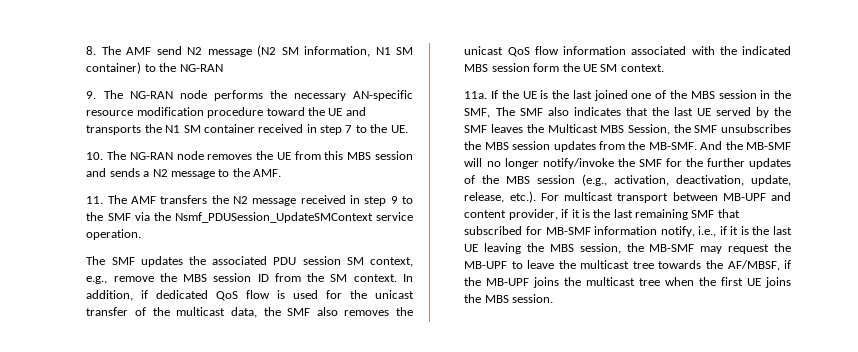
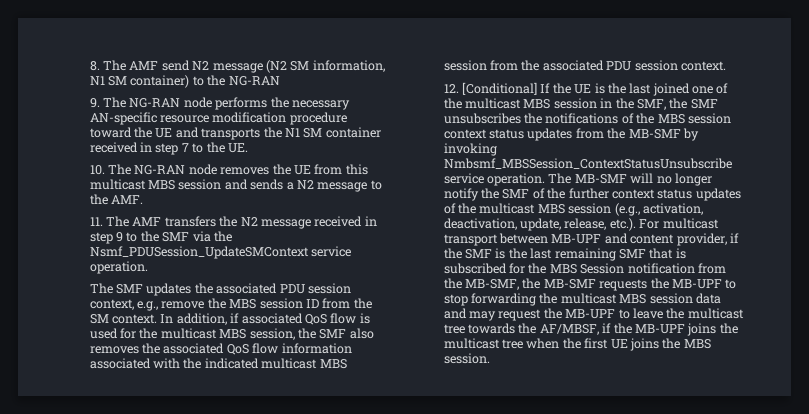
- 10. The NG-RAN node removes the UE from this MBS session and sends a N2 message to the AMF.
+ 10. The NG-RAN node removes the UE from this multicast MBS session and sends a N2 message to the AMF.
- The SMF updates the associated PDU session SM context, e.g., remove the MBS session ID from the SM context.
+ The SMF updates the associated PDU session context, e.g., remove the MBS session ID from the SM context.
- In addition, if dedicated QoS flow is used for the unicast transfer of the multicast data, the SMF also removes the unicast QoS flow information associated with the indicated MBS session form the UE SM context.
+ In addition, if associated QoS flow is used for the multicast MBS session, the SMF also removes the associated QoS flow information associated with the indicated multicast MBS session from the associated PDU session context.
- 11a. If the UE is the last joined one of the MBS session in the SMF, The SMF also indicates that the last UE served by the SMF leaves the Multicast MBS Session, the SMF unsubscribes the MBS session updates from the MB-SMF. And the MB-SMF will no longer notify/invoke the SMF for the further updates of the MBS session (e.g., activation, deactivation, update, release, etc.). For multicast transport between MB-UPF and content provider, if it is the last remaining SMF that subscribed for MB-SMF information notify, i.e., if it is the last UE leaving the MBS session, the MB-SMF may request the MB-UPF to leave the multicast tree towards the AF/MBSF, if the MB-UPF joins the multicast tree when the first UE joins the MBS session.
+ 12. [Conditional] If the UE is the last joined one of the multicast MBS session in the SMF, the SMF unsubscribes the notifications of the MBS session context status updates from the MB-SMF by invoking Nmbsmf_MBSSession_ContextStatusUnsubscribe service operation. The MB-SMF will no longer notify the SMF of the further context status updates of the multicast MBS session (e.g., activation, deactivation, update, release, etc.). For multicast transport between MB-UPF and content provider, if the SMF is the last remaining SMF that is subscribed for the MBS Session notification from the MB-SMF, the MB-SMF requests the MB-UPF to stop forwarding the multicast MBS session data and may request the MB-UPF to leave the multicast tree towards the AF/MBSF, if the MB-UPF joins the multicast tree when the first UE joins the MBS session.

